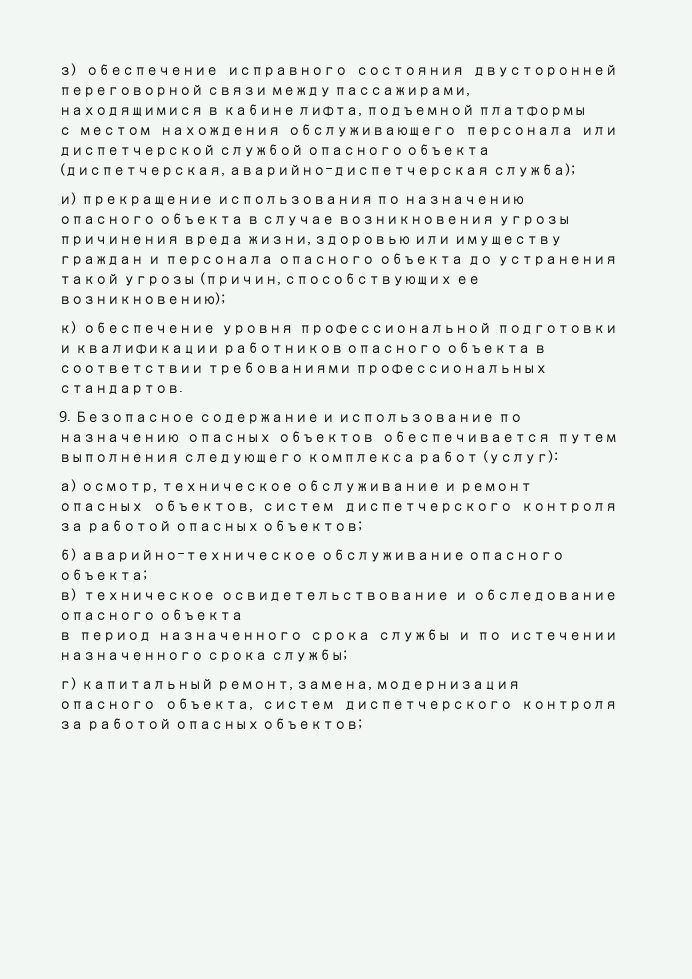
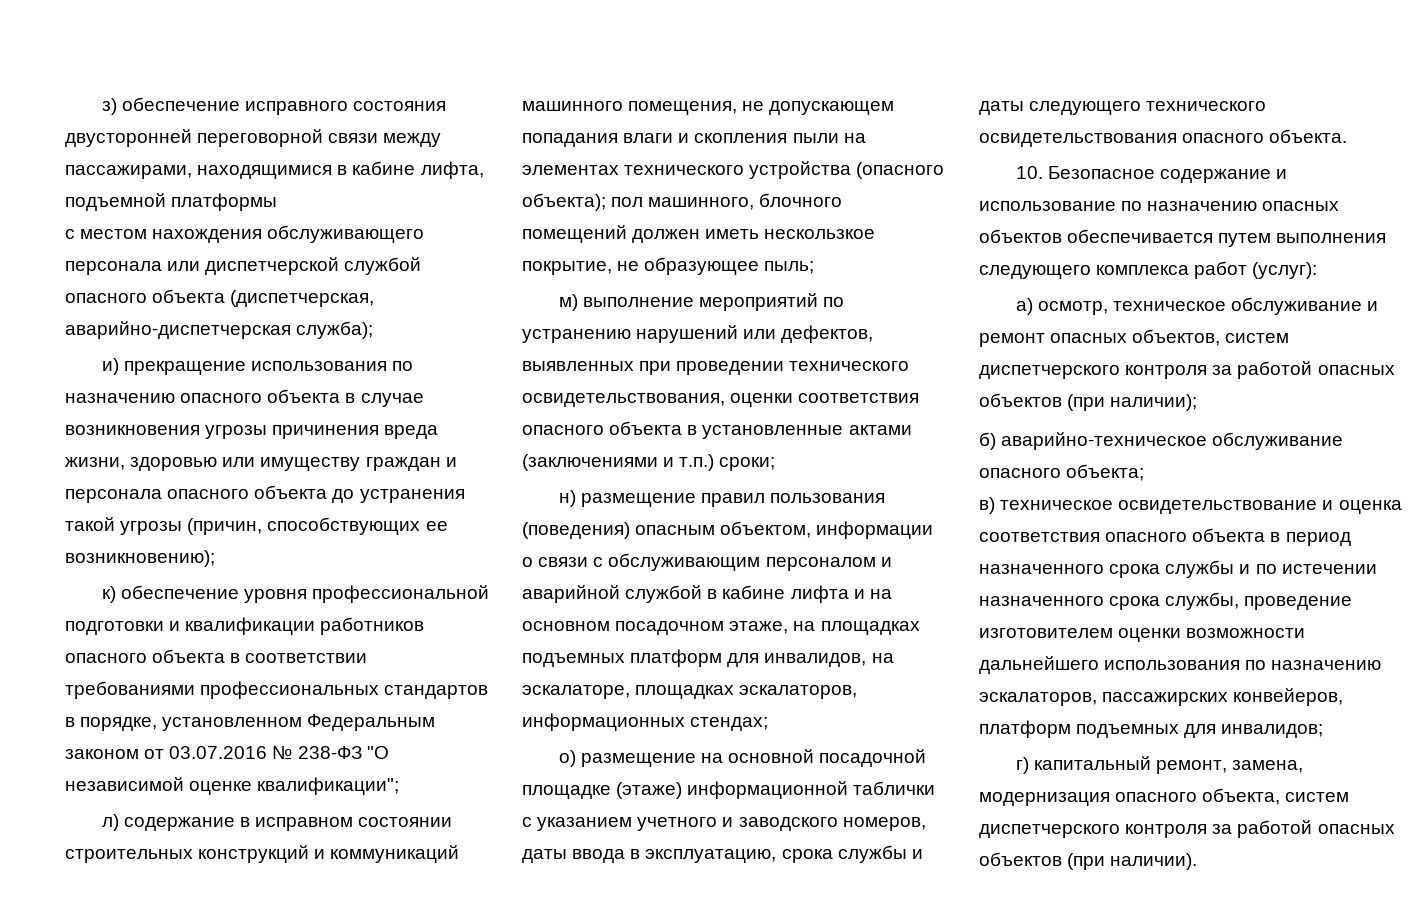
- к) обеспечение уровня профессиональной подготовки и квалификации работников опасного объекта в соответствии требованиями профессиональных стандартов.
- 9. Безопасное содержание и использование по назначению опасных объектов обеспечивается путем выполнения следующего комплекса работ (услуг):
+ к) обеспечение уровня профессиональной подготовки и квалификации работников опасного объекта в соответствии требованиями профессиональных стандартов в порядке, установленном Федеральным законом от 03.07.2016 № 238-ФЗ "О независимой оценке квалификации";
+ л) содержание в исправном состоянии строительных конструкций и коммуникаций машинного помещения, не допускающем попадания влаги и скопления пыли на элементах технического устройства (опасного объекта); пол машинного, блочного помещений должен иметь нескользкое покрытие, не образующее пыль;
+ м) выполнение мероприятий по устранению нарушений или дефектов, выявленных при проведении технического освидетельствования, оценки соответствия опасного объекта в установленные актами (заключениями и т.п.) сроки;
+ н) размещение правил пользования (поведения) опасным объектом, информации о связи с обслуживающим персоналом и аварийной службой в кабине лифта и на основном посадочном этаже, на площадках подъемных платформ для инвалидов, на эскалаторе, площадках эскалаторов, информационных стендах;
+ о) размещение на основной посадочной площадке (этаже) информационной таблички с указанием учетного и заводского номеров, даты ввода в эксплуатацию, срока службы и даты следующего технического освидетельствования опасного объекта.
+ 10. Безопасное содержание и использование по назначению опасных объектов обеспечивается путем выполнения следующего комплекса работ (услуг):
- а) осмотр, техническое обслуживание и ремонт опасных объектов, систем диспетчерского контроля за работой опасных объектов;
+ а) осмотр, техническое обслуживание и ремонт опасных объектов, систем диспетчерского контроля за работой опасных объектов (при наличии);
- в) техническое освидетельствование и обследование опасного объекта
- в период назначенного срока службы и по истечении назначенного срока службы;
+ в) техническое освидетельствование и оценка соответствия опасного объекта в период назначенного срока службы и по истечении назначенного срока службы, проведение изготовителем оценки возможности дальнейшего использования по назначению эскалаторов, пассажирских конвейеров, платформ подъемных для инвалидов;
- г) капитальный ремонт, замена, модернизация опасного объекта, систем диспетчерского контроля за работой опасных объектов;
+ г) капитальный ремонт, замена, модернизация опасного объекта, систем диспетчерского контроля за работой опасных объектов (при наличии).

